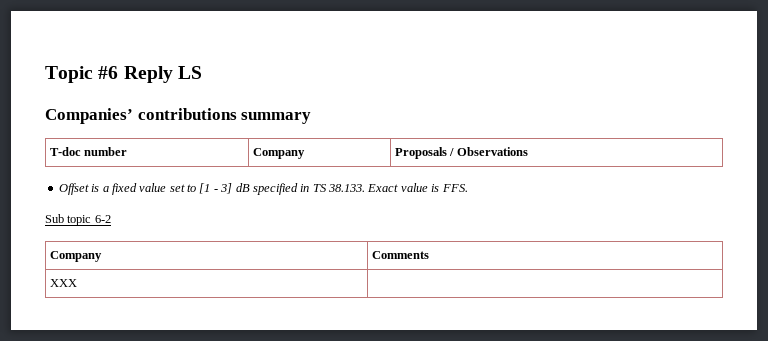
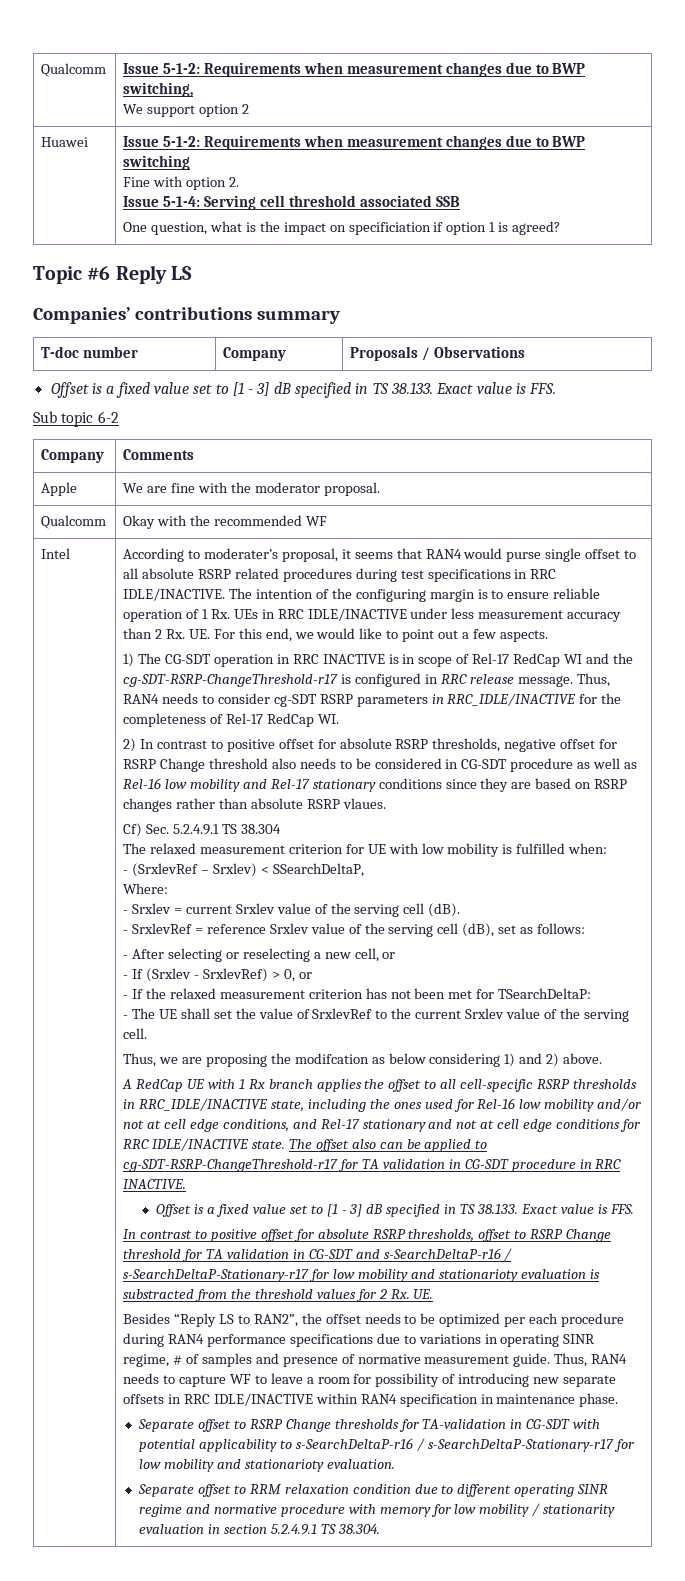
+ Qualcomm | Issue 5-1-2: Requirements when measurement changes due to BWP switching,
+ We support option 2
+ Huawei | Issue 5-1-2: Requirements when measurement changes due to BWP switching
+ Fine with option 2.
+ Issue 5-1-4: Serving cell threshold associated SSB
+ One question, what is the impact on specificiation if option 1 is agreed?
- XXX |
+ Apple | We are fine with the moderator proposal.
+ Qualcomm | Okay with the recommended WF
+ Intel | According to moderater’s proposal, it seems that RAN4 would purse single offset to all absolute RSRP related procedures during test specifications in RRC IDLE/INACTIVE. The intention of the configuring margin is to ensure reliable operation of 1 Rx. UEs in RRC IDLE/INACTIVE under less measurement accuracy than 2 Rx. UE. For this end, we would like to point out a few aspects.
+ 1) The CG-SDT operation in RRC INACTIVE is in scope of Rel-17 RedCap WI and the cg-SDT-RSRP-ChangeThreshold-r17 is configured in RRC release message. Thus, RAN4 needs to consider cg-SDT RSRP parameters in RRC_IDLE/INACTIVE for the completeness of Rel-17 RedCap WI.
+ 2) In contrast to positive offset for absolute RSRP thresholds, negative offset for RSRP Change threshold also needs to be considered in CG-SDT procedure as well as Rel-16 low mobility and Rel-17 stationary conditions since they are based on RSRP changes rather than absolute RSRP vlaues.
+ Cf) Sec. 5.2.4.9.1 TS 38.304
+ The relaxed measurement criterion for UE with low mobility is fulfilled when:
+ - (SrxlevRef – Srxlev) < SSearchDeltaP,
+ Where:
+ - Srxlev = current Srxlev value of the serving cell (dB).
+ - SrxlevRef = reference Srxlev value of the serving cell (dB), set as follows:
+ - After selecting or reselecting a new cell, or
+ - If (Srxlev - SrxlevRef) > 0, or
+ - If the relaxed measurement criterion has not been met for TSearchDeltaP:
+ - The UE shall set the value of SrxlevRef to the current Srxlev value of the serving cell.
+ Thus, we are proposing the modifcation as below considering 1) and 2) above.
+ A RedCap UE with 1 Rx branch applies the offset to all cell-specific RSRP thresholds in RRC_IDLE/INACTIVE state, including the ones used for Rel-16 low mobility and/or not at cell edge conditions, and Rel-17 stationary and not at cell edge conditions for RRC IDLE/INACTIVE state. The offset also can be applied to cg-SDT-RSRP-ChangeThreshold-r17 for TA validation in CG-SDT procedure in RRC INACTIVE.
+ Offset is a fixed value set to [1 - 3] dB specified in TS 38.133. Exact value is FFS.
+ In contrast to positive offset for absolute RSRP thresholds, offset to RSRP Change threshold for TA validation in CG-SDT and s-SearchDeltaP-r16 / s-SearchDeltaP-Stationary-r17 for low mobility and stationarioty evaluation is substracted from the threshold values for 2 Rx. UE.
+ Besides “Reply LS to RAN2”, the offset needs to be optimized per each procedure during RAN4 performance specifications due to variations in operating SINR regime, # of samples and presence of normative measurement guide. Thus, RAN4 needs to capture WF to leave a room for possibility of introducing new separate offsets in RRC IDLE/INACTIVE within RAN4 specification in maintenance phase.
+ Separate offset to RSRP Change thresholds for TA-validation in CG-SDT with potential applicability to s-SearchDeltaP-r16 / s-SearchDeltaP-Stationary-r17 for low mobility and stationarioty evaluation.
+ Separate offset to RRM relaxation condition due to different operating SINR regime and normative procedure with memory for low mobility / stationarity evaluation in section 5.2.4.9.1 TS 38.304.

